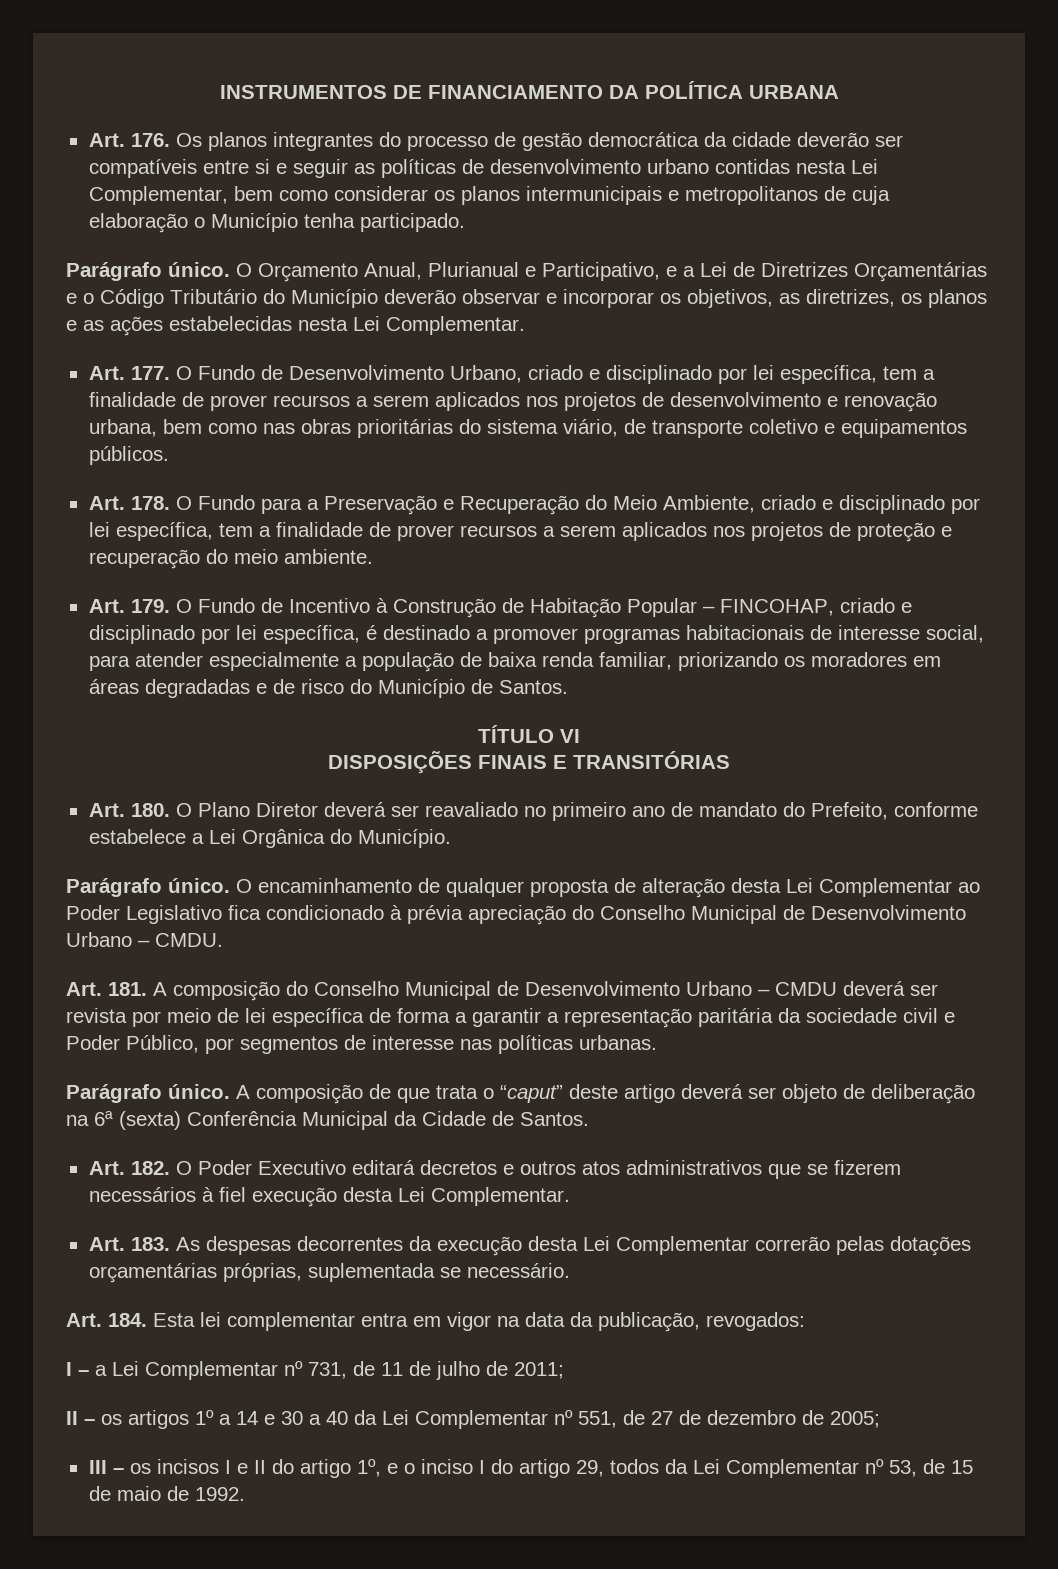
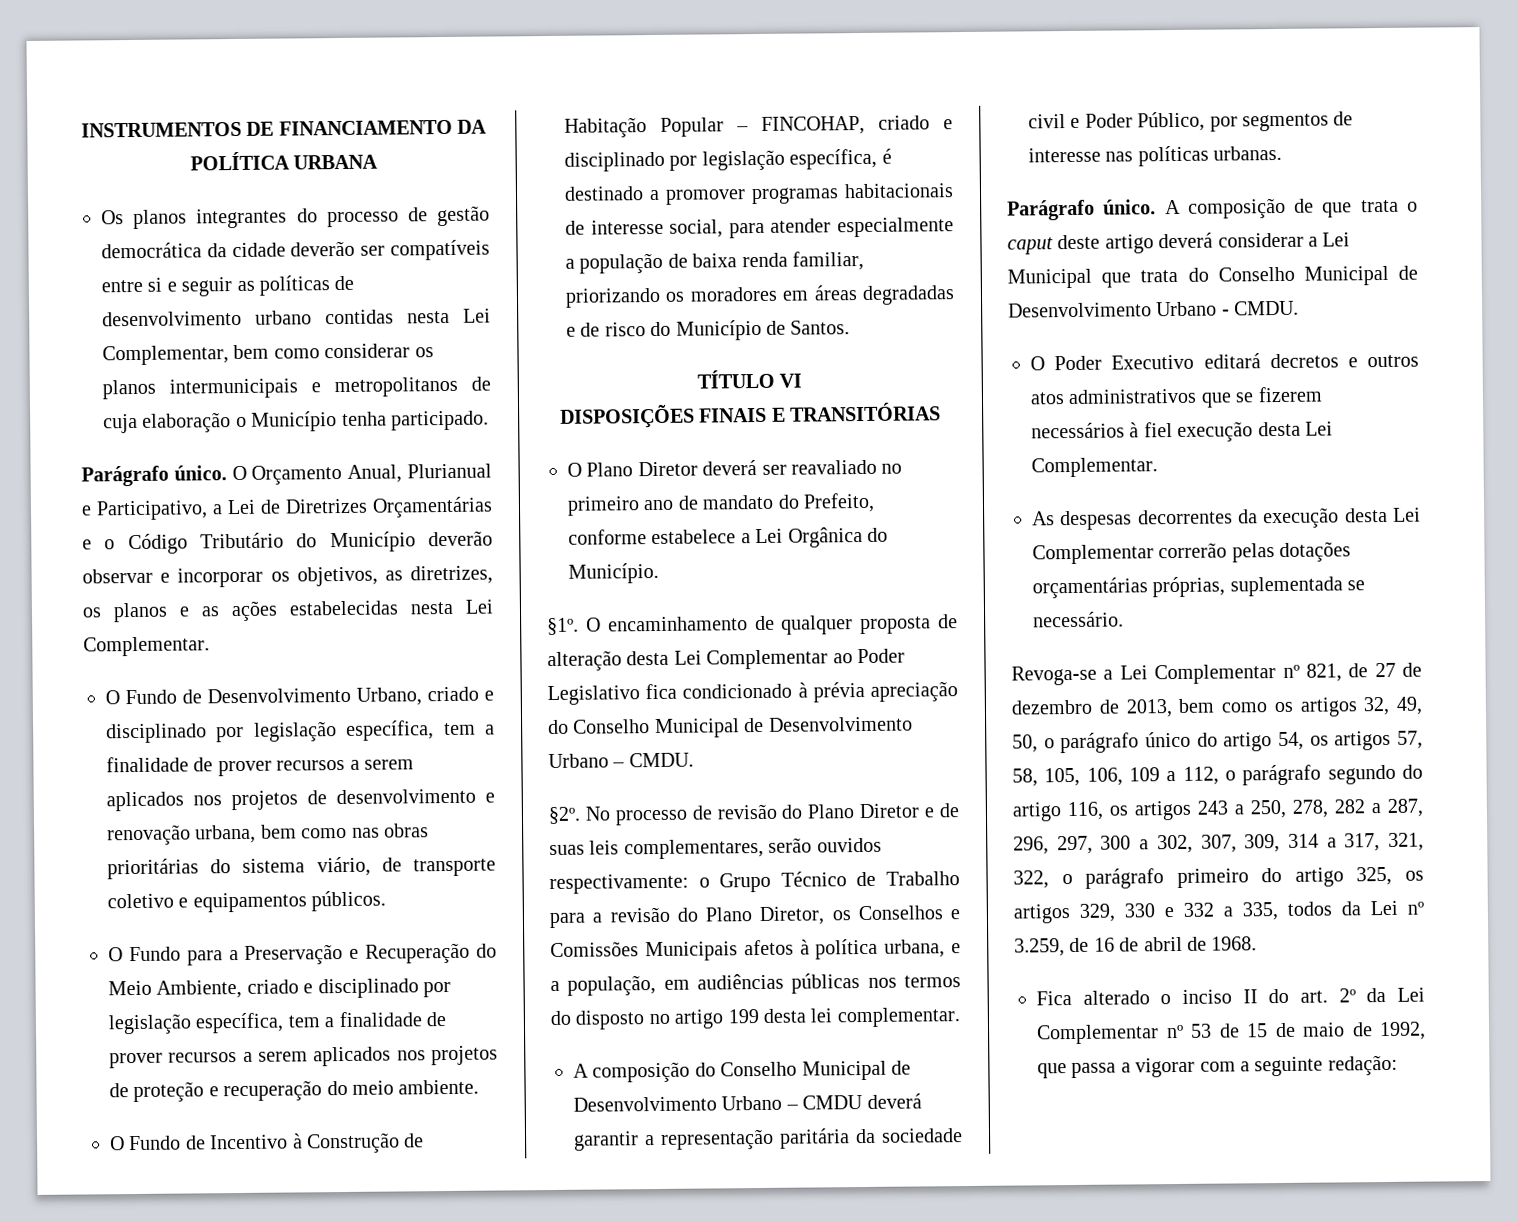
- Art. 176. Os planos integrantes do processo de gestão democrática da cidade deverão ser compatíveis entre si e seguir as políticas de desenvolvimento urbano contidas nesta Lei Complementar, bem como considerar os planos intermunicipais e metropolitanos de cuja elaboração o Município tenha participado.
+ Os planos integrantes do processo de gestão democrática da cidade deverão ser compatíveis entre si e seguir as políticas de desenvolvimento urbano contidas nesta Lei Complementar, bem como considerar os planos intermunicipais e metropolitanos de cuja elaboração o Município tenha participado.
- O Orçamento Anual, Plurianual e Participativo, e a Lei de Diretrizes Orçamentárias e o Código Tributário do Município deverão observar e incorporar os objetivos, as diretrizes, os planos e as ações estabelecidas nesta Lei Complementar.
+ O Orçamento Anual, Plurianual e Participativo, a Lei de Diretrizes Orçamentárias e o Código Tributário do Município deverão observar e incorporar os objetivos, as diretrizes, os planos e as ações estabelecidas nesta Lei Complementar.
- Art. 177. O Fundo de Desenvolvimento Urbano, criado e disciplinado por lei específica, tem a finalidade de prover recursos a serem aplicados nos projetos de desenvolvimento e renovação urbana, bem como nas obras prioritárias do sistema viário, de transporte coletivo e equipamentos públicos.
+ O Fundo de Desenvolvimento Urbano, criado e disciplinado por legislação específica, tem a finalidade de prover recursos a serem aplicados nos projetos de desenvolvimento e renovação urbana, bem como nas obras prioritárias do sistema viário, de transporte coletivo e equipamentos públicos.
- Art. 178. O Fundo para a Preservação e Recuperação do Meio Ambiente, criado e disciplinado por lei específica, tem a finalidade de prover recursos a serem aplicados nos projetos de proteção e recuperação do meio ambiente.
+ O Fundo para a Preservação e Recuperação do Meio Ambiente, criado e disciplinado por legislação específica, tem a finalidade de prover recursos a serem aplicados nos projetos de proteção e recuperação do meio ambiente.
- Art. 179. O Fundo de Incentivo à Construção de Habitação Popular – FINCOHAP, criado e disciplinado por lei específica, é destinado a promover programas habitacionais de interesse social, para atender especialmente a população de baixa renda familiar, priorizando os moradores em áreas degradadas e de risco do Município de Santos.
+ O Fundo de Incentivo à Construção de Habitação Popular – FINCOHAP, criado e disciplinado por legislação específica, é destinado a promover programas habitacionais de interesse social, para atender especialmente a população de baixa renda familiar, priorizando os moradores em áreas degradadas e de risco do Município de Santos.
- Art. 180. O Plano Diretor deverá ser reavaliado no primeiro ano de mandato do Prefeito, conforme estabelece a Lei Orgânica do Município.
- Parágrafo único.
+ O Plano Diretor deverá ser reavaliado no primeiro ano de mandato do Prefeito, conforme estabelece a Lei Orgânica do Município.
+ §1º.
- Art. 181. A composição do Conselho Municipal de Desenvolvimento Urbano – CMDU deverá ser revista por meio de lei específica de forma a garantir a representação paritária da sociedade civil e Poder Público, por segmentos de interesse nas políticas urbanas.
+ §2º. No processo de revisão do Plano Diretor e de suas leis complementares, serão ouvidos respectivamente: o Grupo Técnico de Trabalho para a revisão do Plano Diretor, os Conselhos e Comissões Municipais afetos à política urbana, e a população, em audiências públicas nos termos do disposto no artigo 199 desta lei complementar.
+ A composição do Conselho Municipal de Desenvolvimento Urbano – CMDU deverá garantir a representação paritária da sociedade civil e Poder Público, por segmentos de interesse nas políticas urbanas.
- A composição de que trata o “caput” deste artigo deverá ser objeto de deliberação na 6ª (sexta) Conferência Municipal da Cidade de Santos.
- Art. 182. O Poder Executivo editará decretos e outros atos administrativos que se fizerem necessários à fiel execução desta Lei Complementar.
+ A composição de que trata o caput deste artigo deverá considerar a Lei Municipal que trata do Conselho Municipal de Desenvolvimento Urbano - CMDU.
+ O Poder Executivo editará decretos e outros atos administrativos que se fizerem necessários à fiel execução desta Lei Complementar.
- Art. 183. As despesas decorrentes da execução desta Lei Complementar correrão pelas dotações orçamentárias próprias, suplementada se necessário.
+ As despesas decorrentes da execução desta Lei Complementar correrão pelas dotações orçamentárias próprias, suplementada se necessário.
- Art. 184. Esta lei complementar entra em vigor na data da publicação, revogados:
- I – a Lei Complementar nº 731, de 11 de julho de 2011;
- II – os artigos 1º a 14 e 30 a 40 da Lei Complementar nº 551, de 27 de dezembro de 2005;
- III – os incisos I e II do artigo 1º, e o inciso I do artigo 29, todos da Lei Complementar nº 53, de 15 de maio de 1992.
+ Revoga-se a Lei Complementar nº 821, de 27 de dezembro de 2013, bem como os artigos 32, 49, 50, o parágrafo único do artigo 54, os artigos 57, 58, 105, 106, 109 a 112, o parágrafo segundo do artigo 116, os artigos 243 a 250, 278, 282 a 287, 296, 297, 300 a 302, 307, 309, 314 a 317, 321, 322, o parágrafo primeiro do artigo 325, os artigos 329, 330 e 332 a 335, todos da Lei nº 3.259, de 16 de abril de 1968.
+ Fica alterado o inciso II do art. 2º da Lei Complementar nº 53 de 15 de maio de 1992, que passa a vigorar com a seguinte redação:

